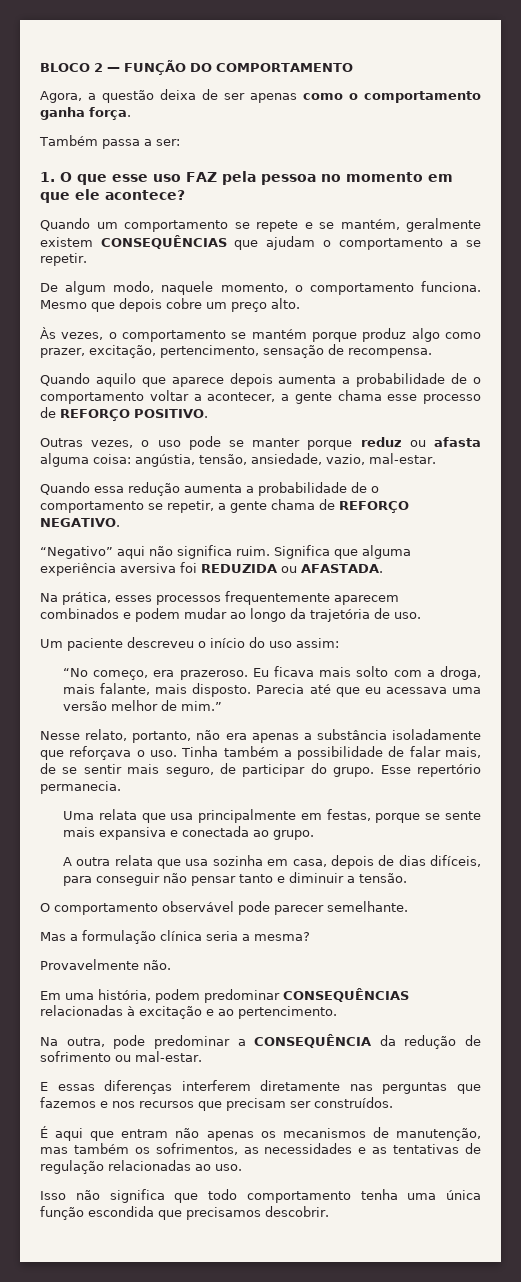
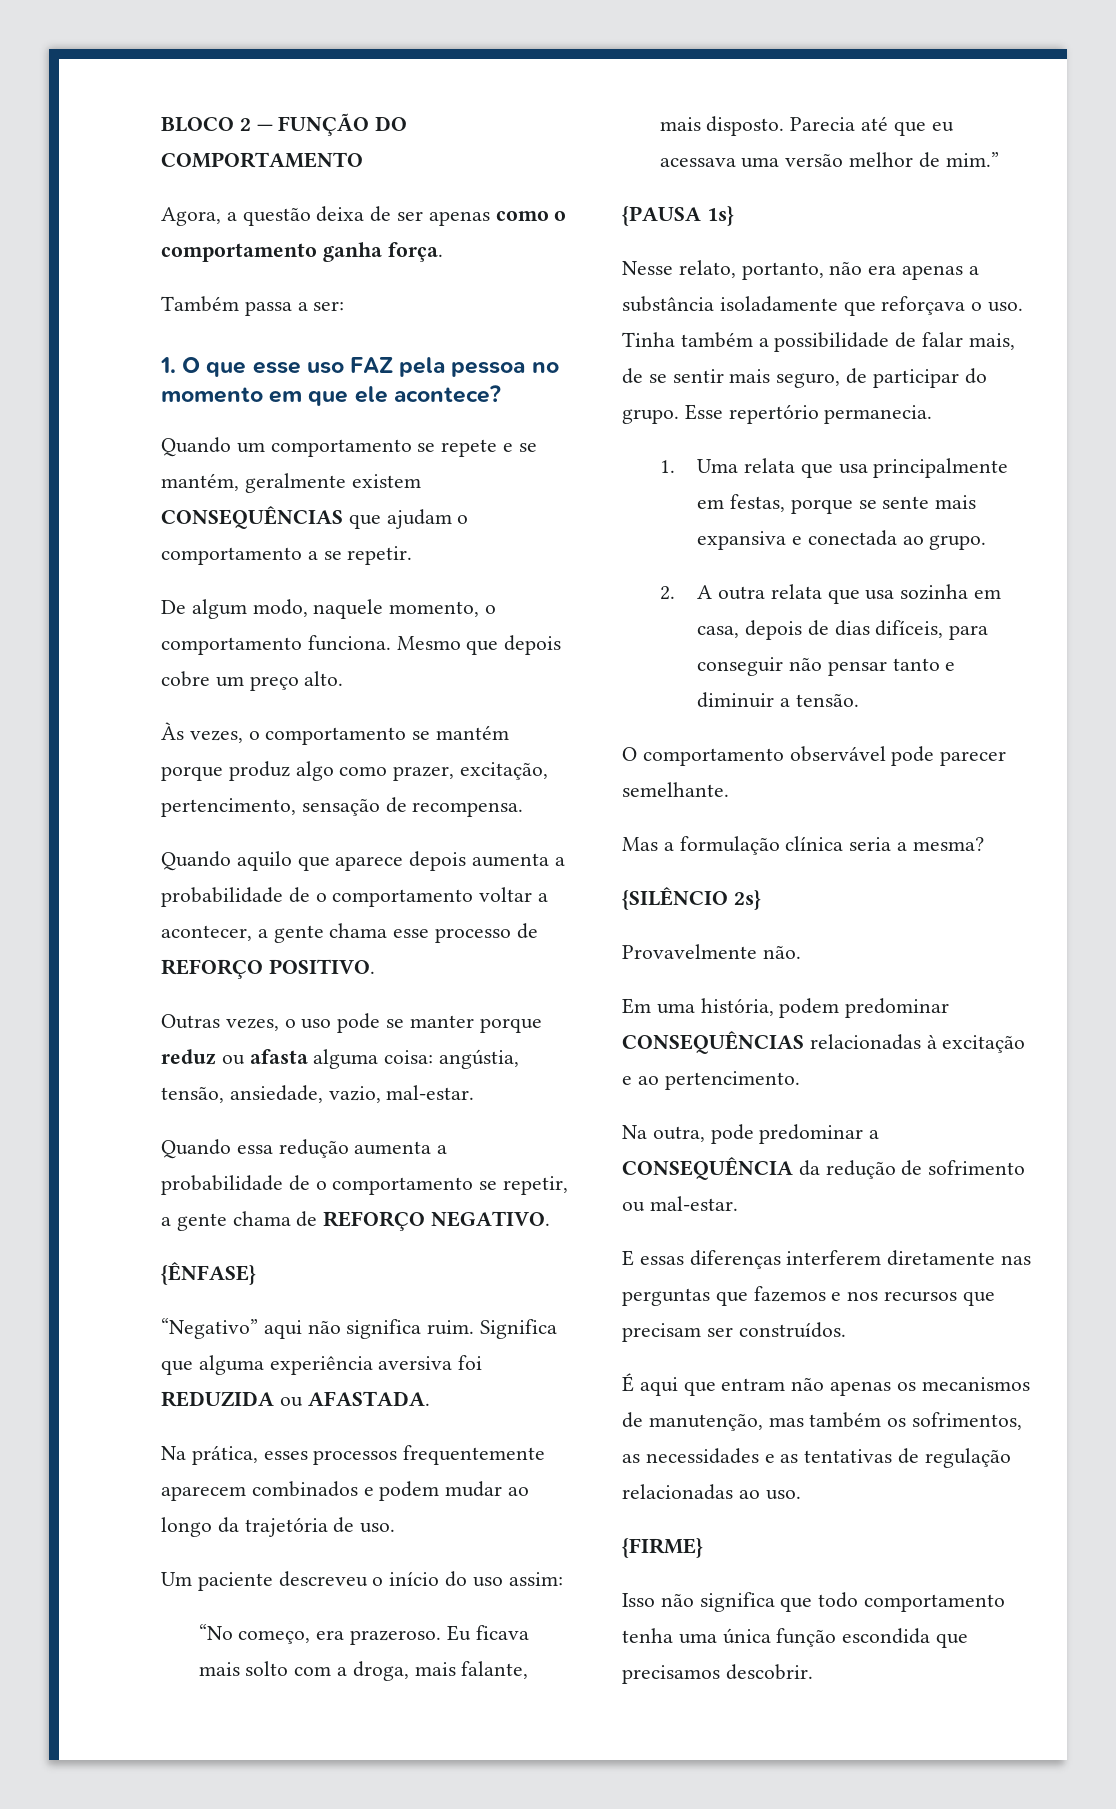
+ {ÊNFASE}
+ {PAUSA 1s}
- Uma relata que usa principalmente em festas, porque se sente mais expansiva e conectada ao grupo.
+ 1. Uma relata que usa principalmente em festas, porque se sente mais expansiva e conectada ao grupo.
- A outra relata que usa sozinha em casa, depois de dias difíceis, para conseguir não pensar tanto e diminuir a tensão.
+ 2. A outra relata que usa sozinha em casa, depois de dias difíceis, para conseguir não pensar tanto e diminuir a tensão.
+ {SILÊNCIO 2s}
+ {FIRME}

